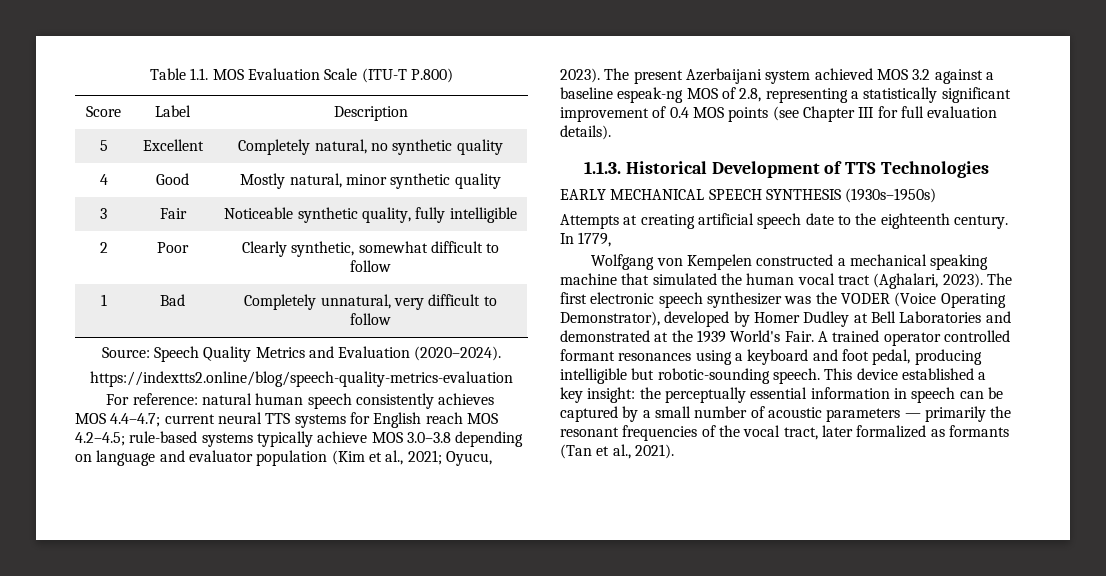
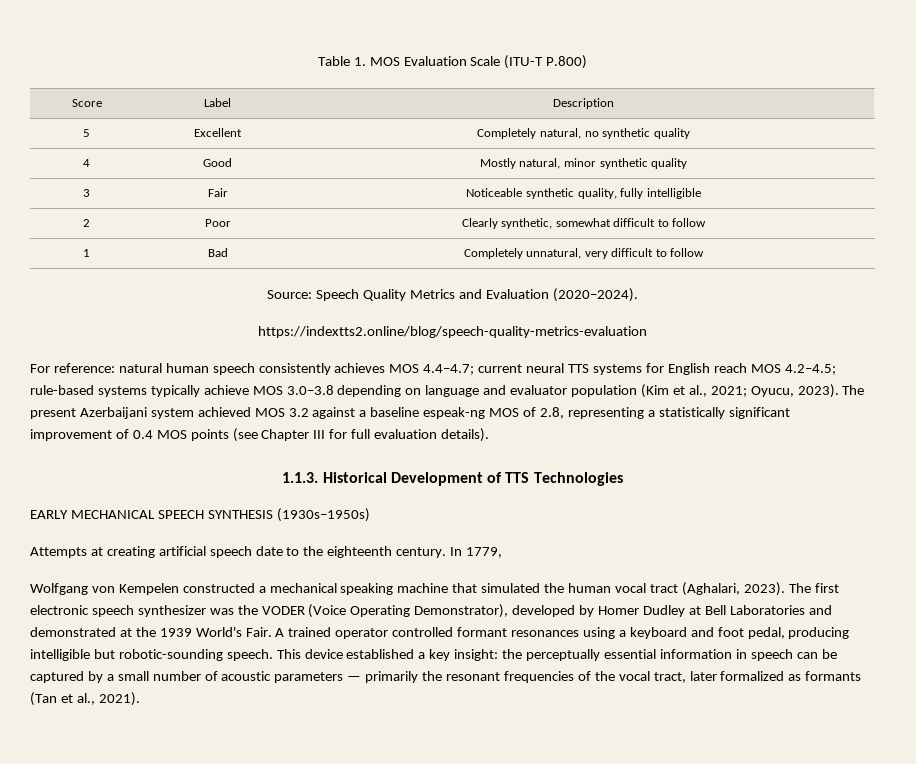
- Table 1.1. MOS Evaluation Scale (ITU-T P.800)
+ Table 1. MOS Evaluation Scale (ITU-T P.800)

